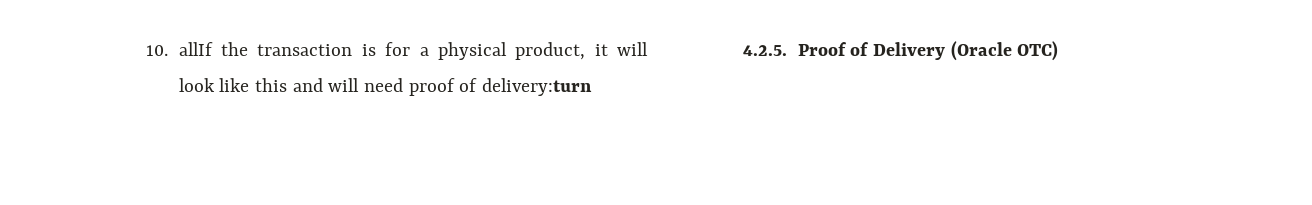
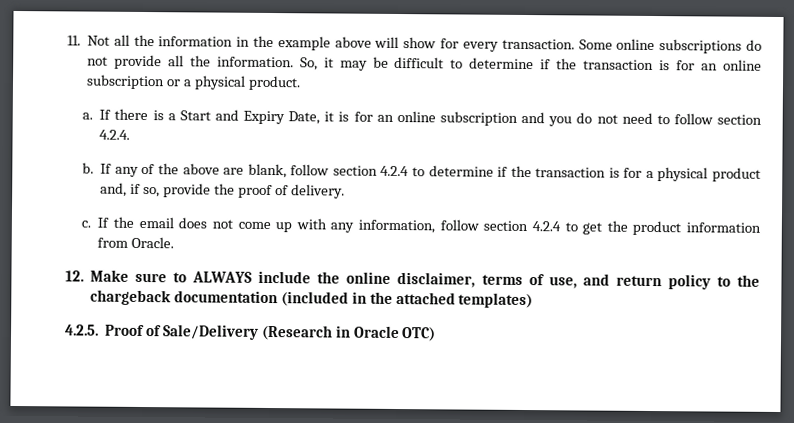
- 10. allIf the transaction is for a physical product, it will look like this and will need proof of delivery:turn
+ 11. Not all the information in the example above will show for every transaction. Some online subscriptions do not provide all the information. So, it may be difficult to determine if the transaction is for an online subscription or a physical product.
+ a. If there is a Start and Expiry Date, it is for an online subscription and you do not need to follow section 4.2.4.
+ b. If any of the above are blank, follow section 4.2.4 to determine if the transaction is for a physical product and, if so, provide the proof of delivery.
+ c. If the email does not come up with any information, follow section 4.2.4 to get the product information from Oracle.
+ 12. Make sure to ALWAYS include the online disclaimer, terms of use, and return policy to the chargeback documentation (included in the attached templates)
- 4.2.5. Proof of Delivery (Oracle OTC)
+ 4.2.5. Proof of Sale/Delivery (Research in Oracle OTC)

